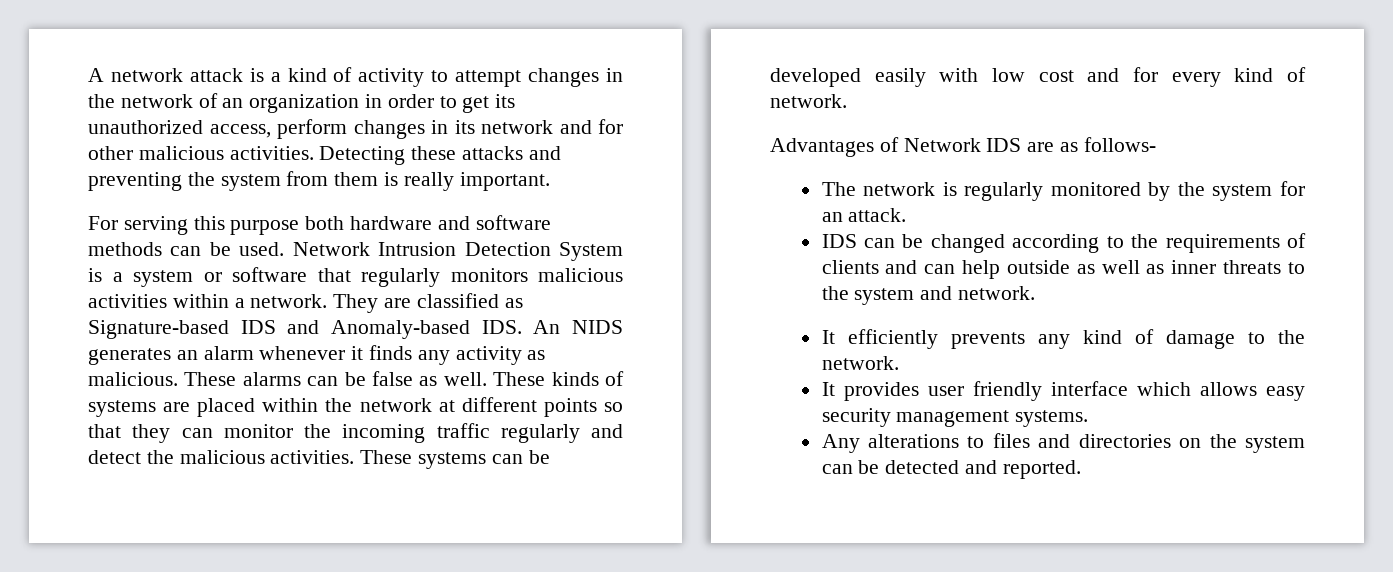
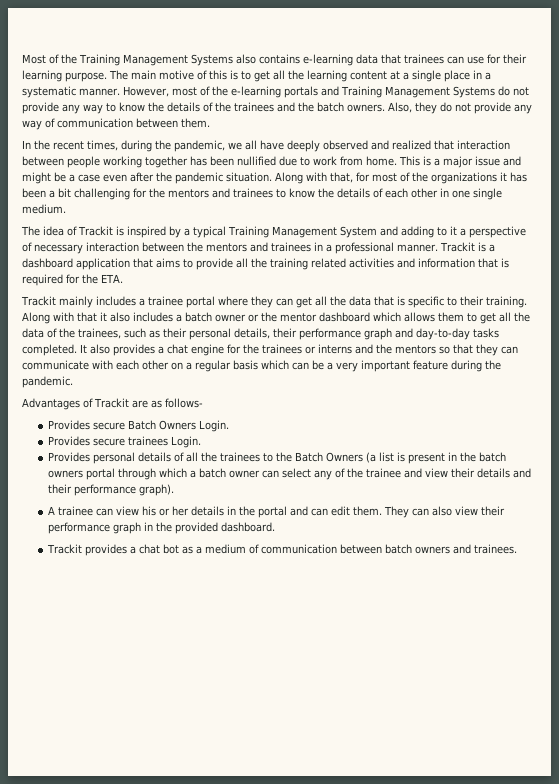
- A network attack is a kind of activity to attempt changes in the network of an organization in order to get its unauthorized access, perform changes in its network and for other malicious activities. Detecting these attacks and preventing the system from them is really important.
- For serving this purpose both hardware and software methods can be used. Network Intrusion Detection System is a system or software that regularly monitors malicious activities within a network. They are classified as Signature-based IDS and Anomaly-based IDS. An NIDS generates an alarm whenever it finds any activity as malicious. These alarms can be false as well. These kinds of systems are placed within the network at different points so that they can monitor the incoming traffic regularly and detect the malicious activities. These systems can be developed easily with low cost and for every kind of network.
+ Most of the Training Management Systems also contains e-learning data that trainees can use for their learning purpose. The main motive of this is to get all the learning content at a single place in a systematic manner. However, most of the e-learning portals and Training Management Systems do not provide any way to know the details of the trainees and the batch owners. Also, they do not provide any way of communication between them.
+ In the recent times, during the pandemic, we all have deeply observed and realized that interaction between people working together has been nullified due to work from home. This is a major issue and might be a case even after the pandemic situation. Along with that, for most of the organizations it has been a bit challenging for the mentors and trainees to know the details of each other in one single medium.
+ The idea of Trackit is inspired by a typical Training Management System and adding to it a perspective of necessary interaction between the mentors and trainees in a professional manner. Trackit is a dashboard application that aims to provide all the training related activities and information that is required for the ETA.
+ Trackit mainly includes a trainee portal where they can get all the data that is specific to their training. Along with that it also includes a batch owner or the mentor dashboard which allows them to get all the data of the trainees, such as their personal details, their performance graph and day-to-day tasks completed. It also provides a chat engine for the trainees or interns and the mentors so that they can communicate with each other on a regular basis which can be a very important feature during the pandemic.
- Advantages of Network IDS are as follows-
+ Advantages of Trackit are as follows-
- The network is regularly monitored by the system for an attack.
- IDS can be changed according to the requirements of clients and can help outside as well as inner threats to the system and network.
- It efficiently prevents any kind of damage to the network.
- It provides user friendly interface which allows easy security management systems.
- Any alterations to files and directories on the system can be detected and reported.
+ Provides secure Batch Owners Login.
+ Provides secure trainees Login.
+ Provides personal details of all the trainees to the Batch Owners (a list is present in the batch owners portal through which a batch owner can select any of the trainee and view their details and their performance graph).
+ A trainee can view his or her details in the portal and can edit them. They can also view their performance graph in the provided dashboard.
+ Trackit provides a chat bot as a medium of communication between batch owners and trainees.

